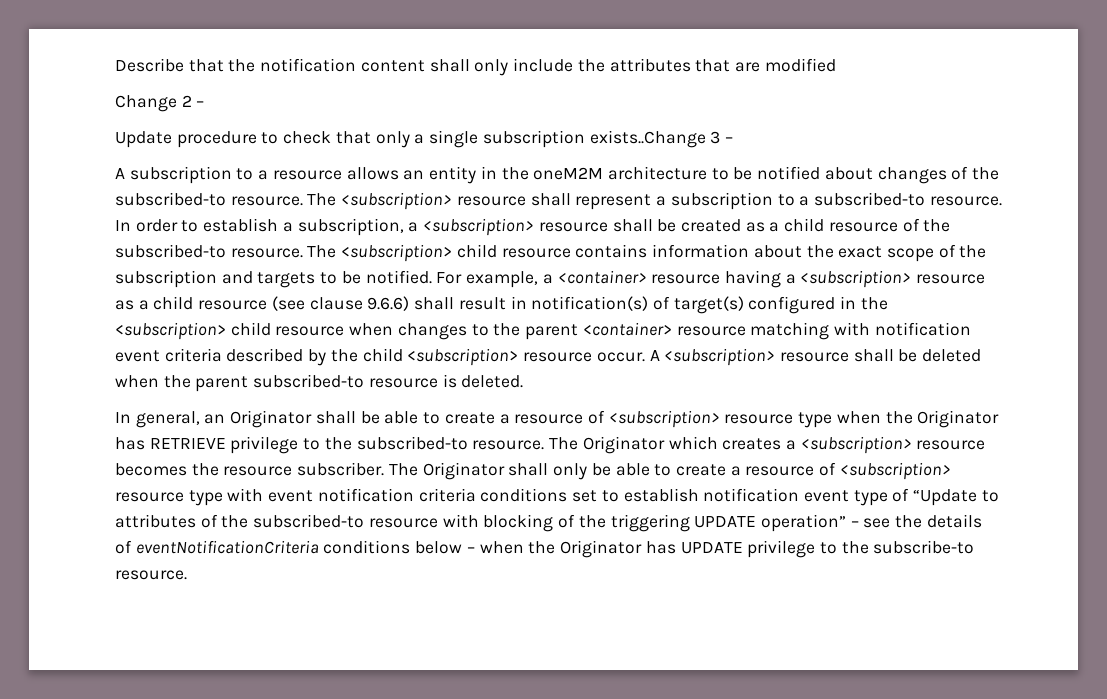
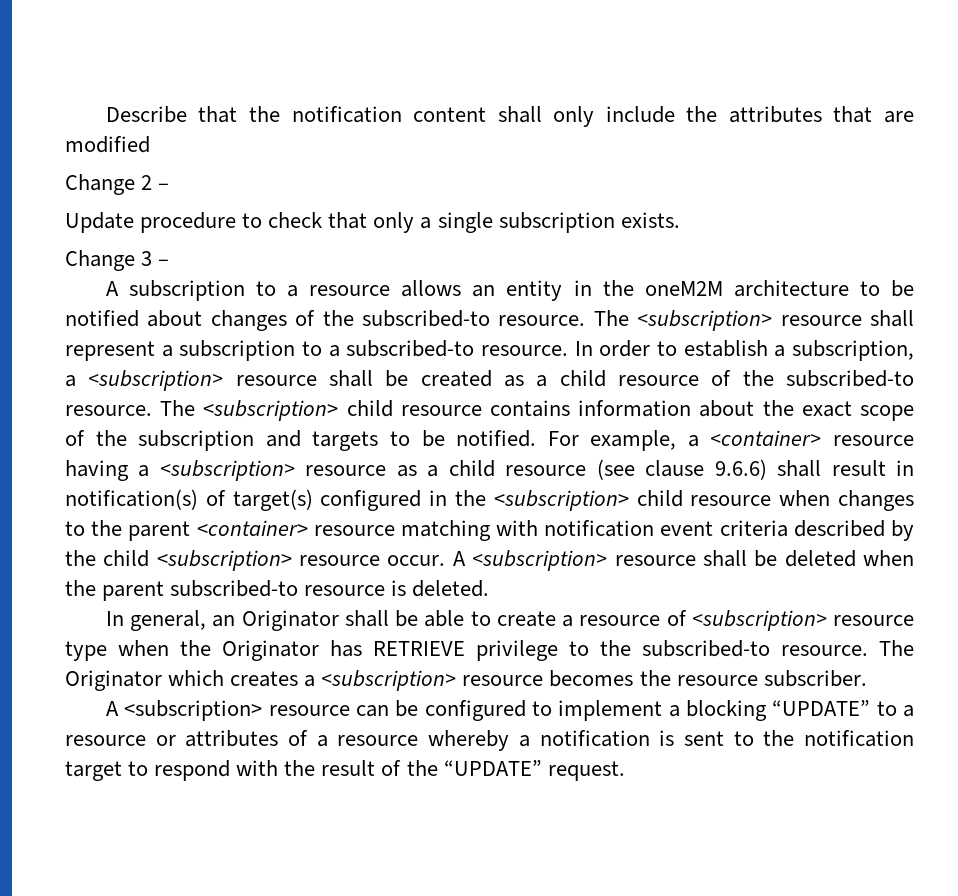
- Update procedure to check that only a single subscription exists..Change 3 –
+ Update procedure to check that only a single subscription exists.
+ Change 3 –
- The Originator which creates a <subscription> resource becomes the resource subscriber. The Originator shall only be able to create a resource of <subscription> resource type with event notification criteria conditions set to establish notification event type of “Update to attributes of the subscribed-to resource with blocking of the triggering UPDATE operation” – see the details of eventNotificationCriteria conditions below – when the Originator has UPDATE privilege to the subscribe-to resource.
+ The Originator which creates a <subscription> resource becomes the resource subscriber.
+ A <subscription> resource can be configured to implement a blocking “UPDATE” to a resource or attributes of a resource whereby a notification is sent to the notification target to respond with the result of the “UPDATE” request.

